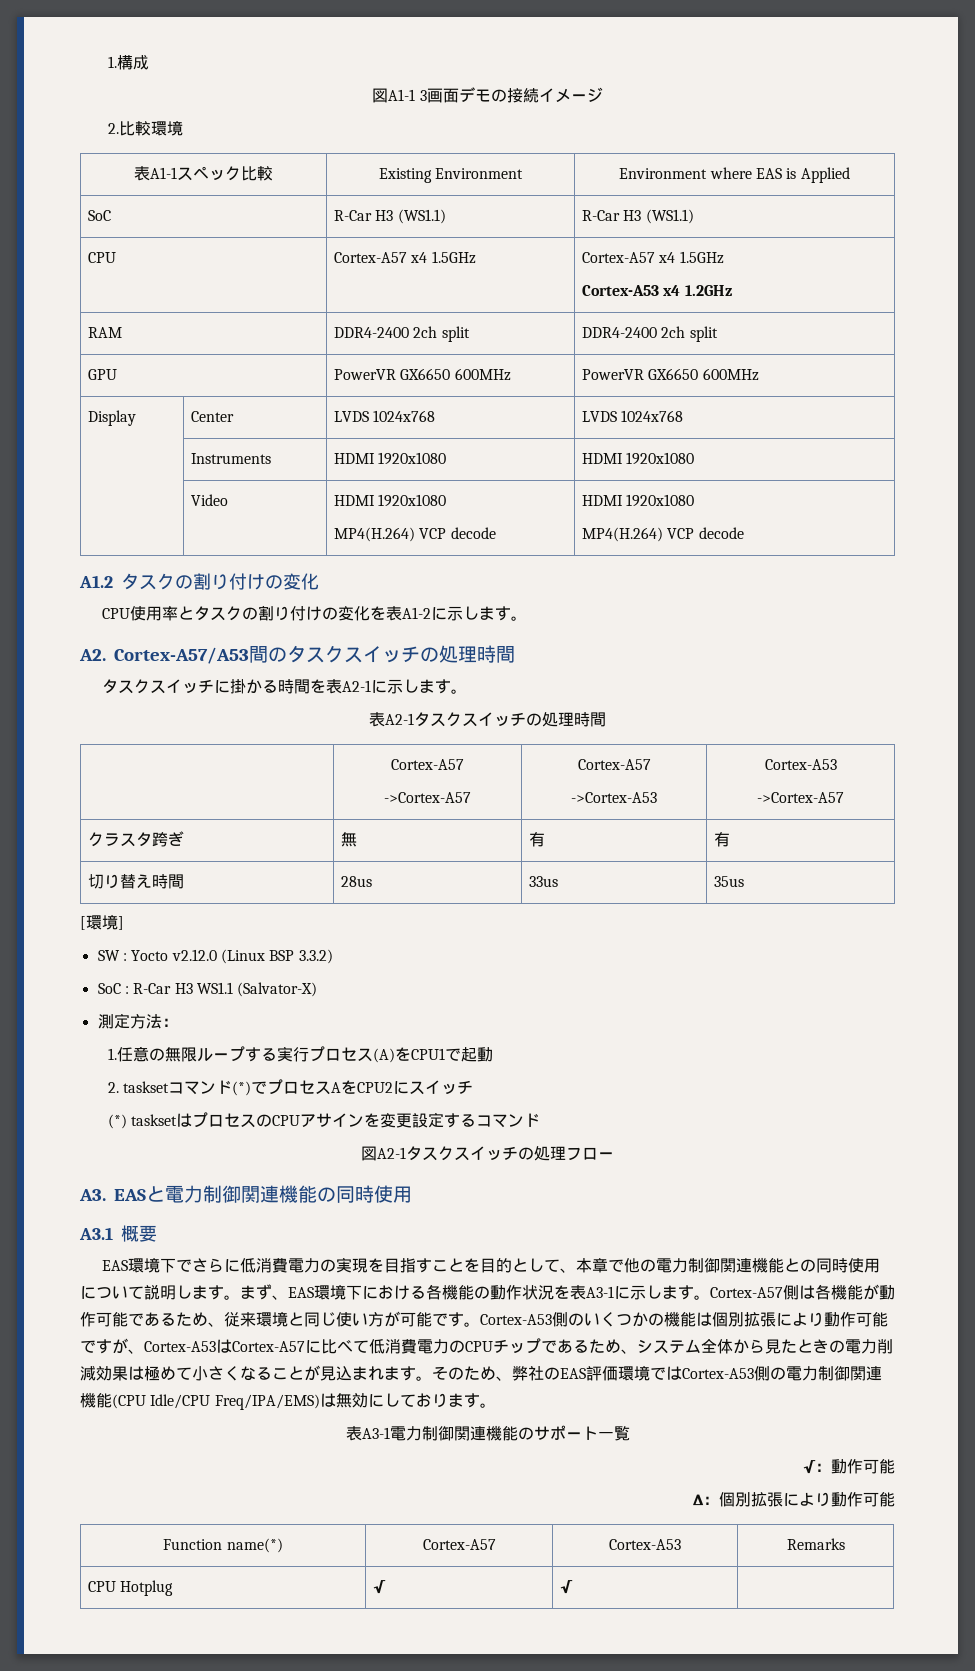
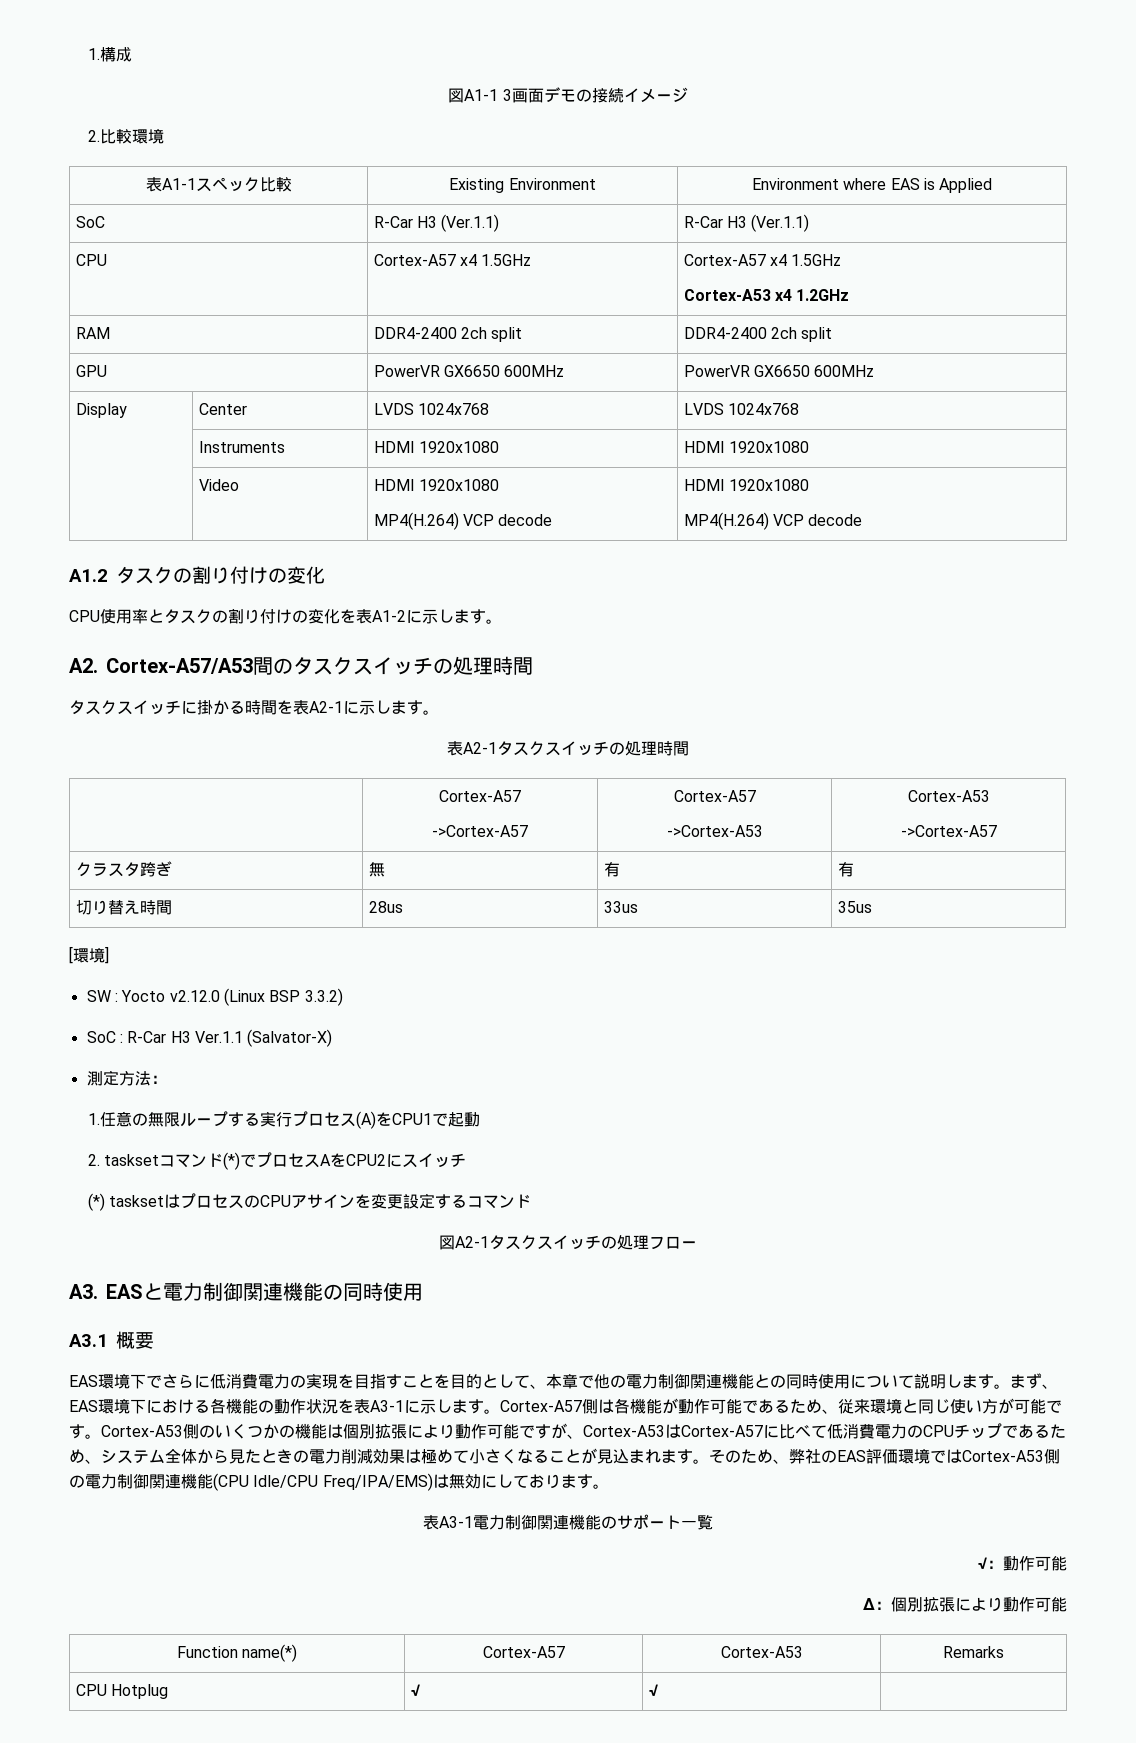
- SoC | R-Car H3 (WS1.1) | R-Car H3 (WS1.1)
+ SoC | R-Car H3 (Ver.1.1) | R-Car H3 (Ver.1.1)
- SoC : R-Car H3 WS1.1 (Salvator-X)
+ SoC : R-Car H3 Ver.1.1 (Salvator-X)

